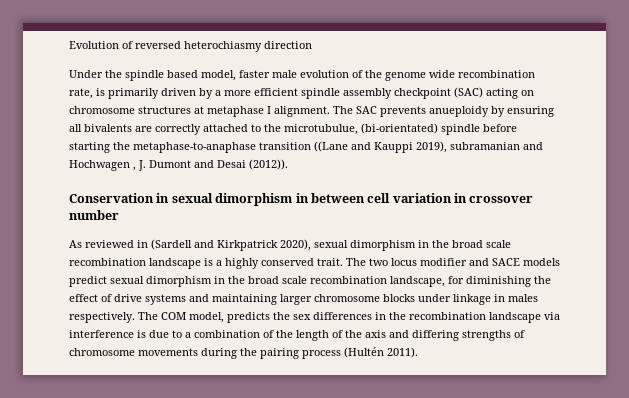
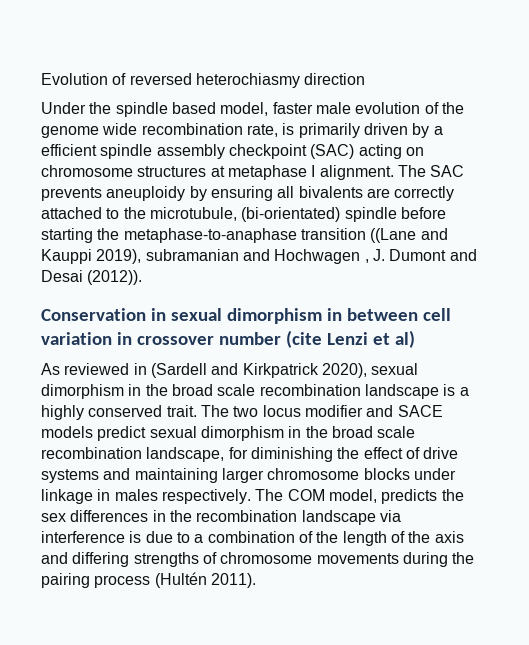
- Under the spindle based model, faster male evolution of the genome wide recombination rate, is primarily driven by a more efficient spindle assembly checkpoint (SAC) acting on chromosome structures at metaphase I alignment.
+ Under the spindle based model, faster male evolution of the genome wide recombination rate, is primarily driven by a efficient spindle assembly checkpoint (SAC) acting on chromosome structures at metaphase I alignment.
- The SAC prevents anueploidy by ensuring all bivalents are correctly attached to the microtubulue, (bi-orientated) spindle before starting the metaphase-to-anaphase transition ((Lane and Kauppi 2019), subramanian and Hochwagen , J. Dumont and Desai (2012)).
+ The SAC prevents aneuploidy by ensuring all bivalents are correctly attached to the microtubule, (bi-orientated) spindle before starting the metaphase-to-anaphase transition ((Lane and Kauppi 2019), subramanian and Hochwagen , J. Dumont and Desai (2012)).
- Conservation in sexual dimorphism in between cell variation in crossover number
+ Conservation in sexual dimorphism in between cell variation in crossover number (cite Lenzi et al)

